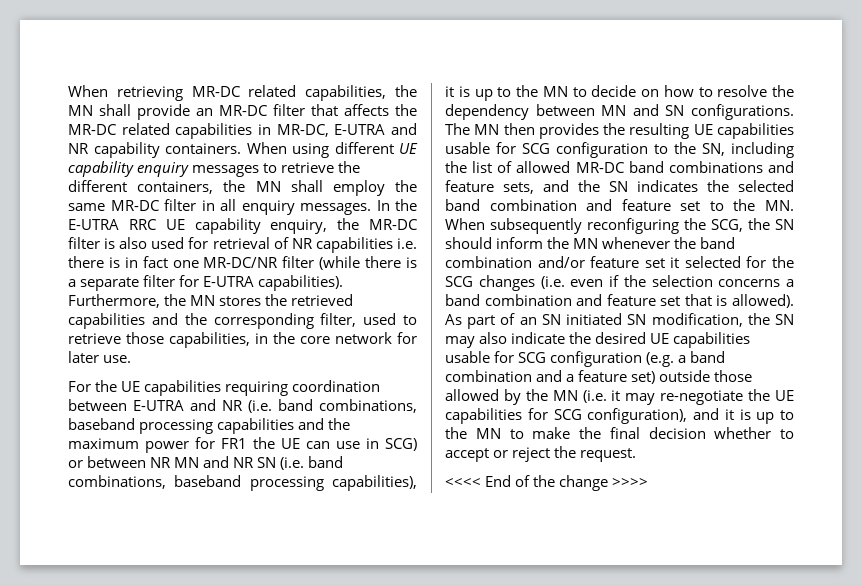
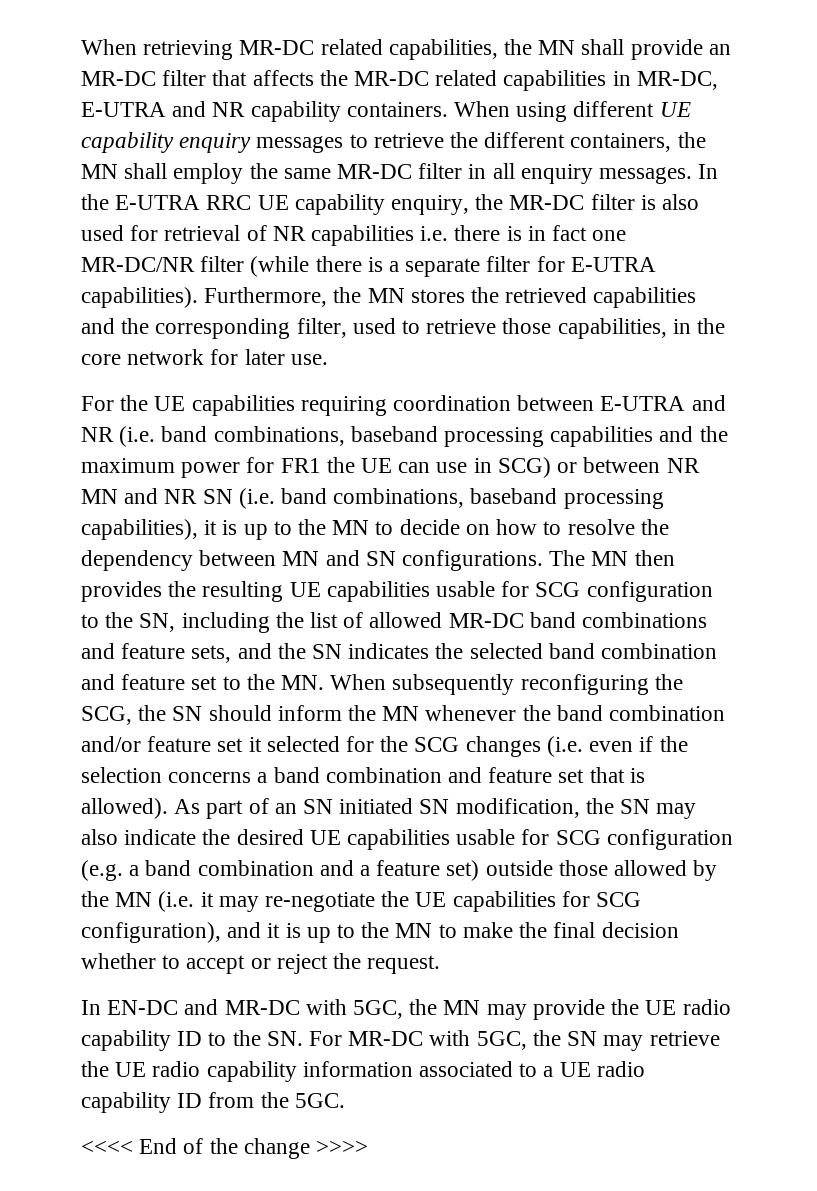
+ In EN-DC and MR-DC with 5GC, the MN may provide the UE radio capability ID to the SN. For MR-DC with 5GC, the SN may retrieve the UE radio capability information associated to a UE radio capability ID from the 5GC.

